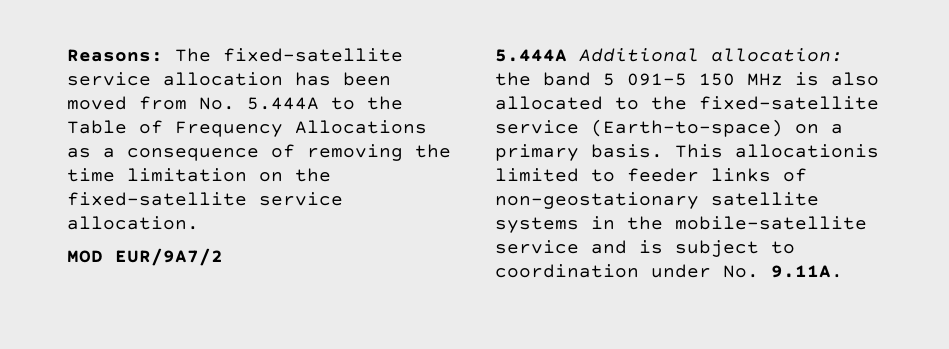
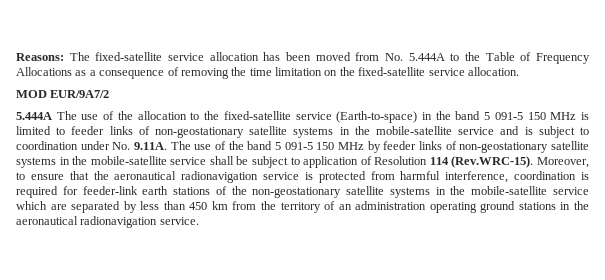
- 5.444A Additional allocation: the band 5 091-5 150 MHz is also allocated to the fixed-satellite service (Earth-to-space) on a primary basis. This allocationis limited to feeder links of non-geostationary satellite systems in the mobile-satellite service and is subject to coordination under No. 9.11A.
+ 5.444A The use of the allocation to the fixed-satellite service (Earth-to-space) in the band 5 091-5 150 MHz is limited to feeder links of non-geostationary satellite systems in the mobile-satellite service and is subject to coordination under No. 9.11A. The use of the band 5 091-5 150 MHz by feeder links of non-geostationary satellite systems in the mobile-satellite service shall be subject to application of Resolution 114 (Rev.WRC-15). Moreover, to ensure that the aeronautical radionavigation service is protected from harmful interference, coordination is required for feeder-link earth stations of the non-geostationary satellite systems in the mobile-satellite service which are separated by less than 450 km from the territory of an administration operating ground stations in the aeronautical radionavigation service.

